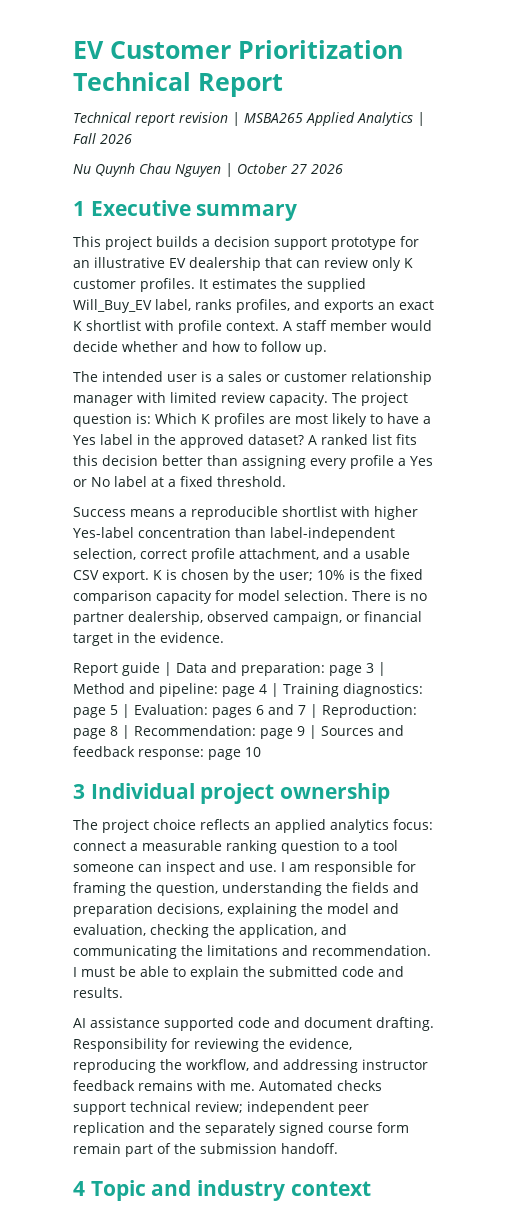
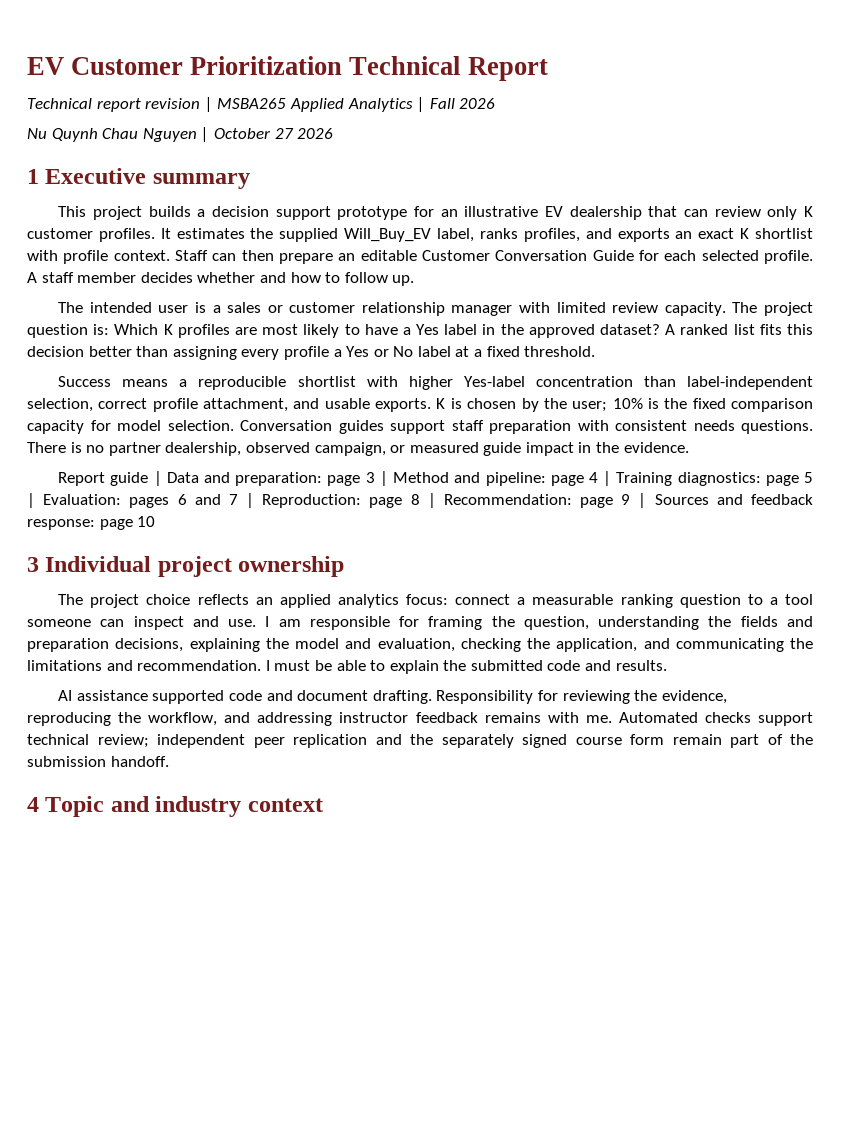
+ Staff can then prepare an editable Customer Conversation Guide for each selected profile.
- A staff member would decide whether and how to follow up.
+ A staff member decides whether and how to follow up.
- Success means a reproducible shortlist with higher Yes-label concentration than label-independent selection, correct profile attachment, and a usable CSV export.
+ Success means a reproducible shortlist with higher Yes-label concentration than label-independent selection, correct profile attachment, and usable exports.
+ Conversation guides support staff preparation with consistent needs questions.
- There is no partner dealership, observed campaign, or financial target in the evidence.
+ There is no partner dealership, observed campaign, or measured guide impact in the evidence.

